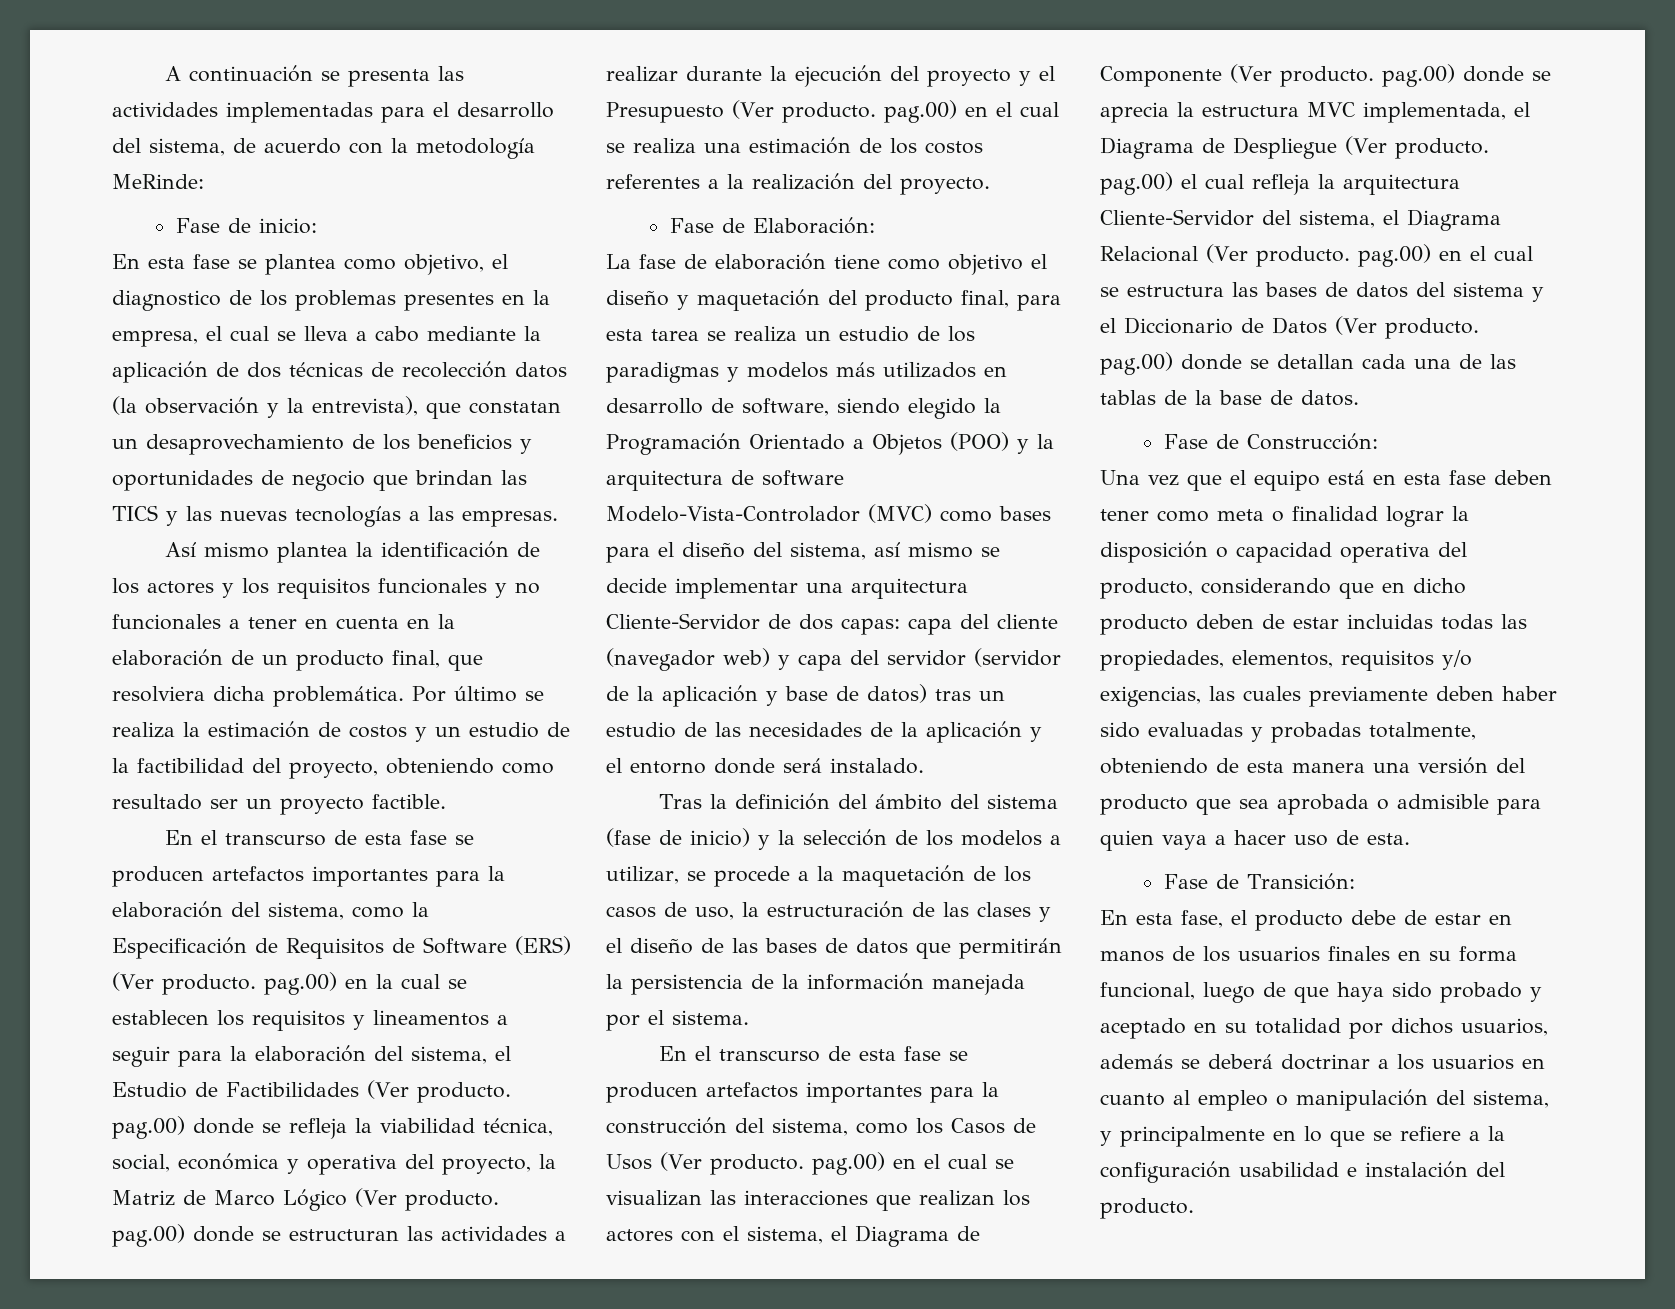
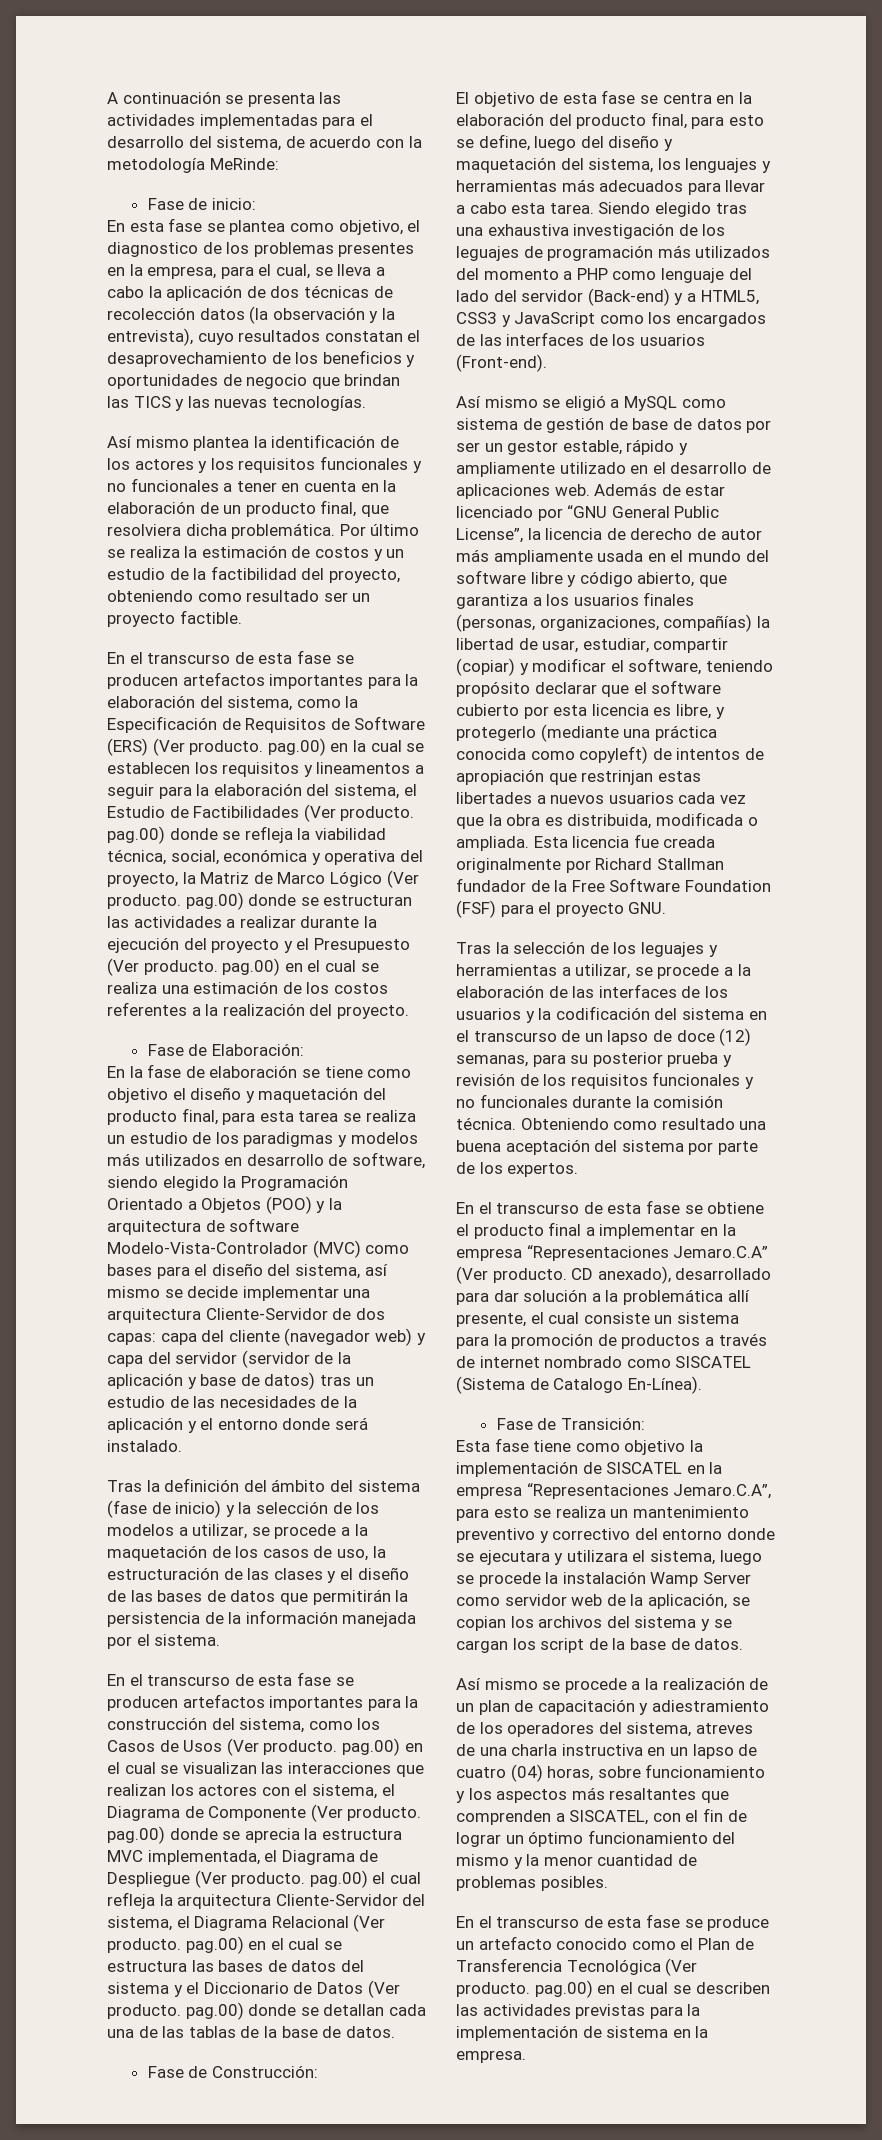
- En esta fase se plantea como objetivo, el diagnostico de los problemas presentes en la empresa, el cual se lleva a cabo mediante la aplicación de dos técnicas de recolección datos (la observación y la entrevista), que constatan un desaprovechamiento de los beneficios y oportunidades de negocio que brindan las TICS y las nuevas tecnologías a las empresas.
+ En esta fase se plantea como objetivo, el diagnostico de los problemas presentes en la empresa, para el cual, se lleva a cabo la aplicación de dos técnicas de recolección datos (la observación y la entrevista), cuyo resultados constatan el desaprovechamiento de los beneficios y oportunidades de negocio que brindan las TICS y las nuevas tecnologías.
- La fase de elaboración tiene como objetivo el diseño y maquetación del producto final, para esta tarea se realiza un estudio de los paradigmas y modelos más utilizados en desarrollo de software, siendo elegido la Programación Orientado a Objetos (POO) y la arquitectura de software Modelo-Vista-Controlador (MVC) como bases para el diseño del sistema, así mismo se decide implementar una arquitectura Cliente-Servidor de dos capas:
+ En la fase de elaboración se tiene como objetivo el diseño y maquetación del producto final, para esta tarea se realiza un estudio de los paradigmas y modelos más utilizados en desarrollo de software, siendo elegido la Programación Orientado a Objetos (POO) y la arquitectura de software Modelo-Vista-Controlador (MVC) como bases para el diseño del sistema, así mismo se decide implementar una arquitectura Cliente-Servidor de dos capas:
- Una vez que el equipo está en esta fase deben tener como meta o finalidad lograr la disposición o capacidad operativa del producto, considerando que en dicho producto deben de estar incluidas todas las propiedades, elementos, requisitos y/o exigencias, las cuales previamente deben haber sido evaluadas y probadas totalmente, obteniendo de esta manera una versión del producto que sea aprobada o admisible para quien vaya a hacer uso de esta.
+ El objetivo de esta fase se centra en la elaboración del producto final, para esto se define, luego del diseño y maquetación del sistema, los lenguajes y herramientas más adecuados para llevar a cabo esta tarea. Siendo elegido tras una exhaustiva investigación de los leguajes de programación más utilizados del momento a PHP como lenguaje del lado del servidor (Back-end) y a HTML5, CSS3 y JavaScript como los encargados de las interfaces de los usuarios (Front-end).
+ Así mismo se eligió a MySQL como sistema de gestión de base de datos por ser un gestor estable, rápido y ampliamente utilizado en el desarrollo de aplicaciones web. Además de estar licenciado por “GNU General Public License”, la licencia de derecho de autor más ampliamente usada en el mundo del software libre y código abierto, que garantiza a los usuarios finales (personas, organizaciones, compañías) la libertad de usar, estudiar, compartir (copiar) y modificar el software, teniendo propósito declarar que el software cubierto por esta licencia es libre, y protegerlo (mediante una práctica conocida como copyleft) de intentos de apropiación que restrinjan estas libertades a nuevos usuarios cada vez que la obra es distribuida, modificada o ampliada. Esta licencia fue creada originalmente por Richard Stallman fundador de la Free Software Foundation (FSF) para el proyecto GNU.
+ Tras la selección de los leguajes y herramientas a utilizar, se procede a la elaboración de las interfaces de los usuarios y la codificación del sistema en el transcurso de un lapso de doce (12) semanas, para su posterior prueba y revisión de los requisitos funcionales y no funcionales durante la comisión técnica. Obteniendo como resultado una buena aceptación del sistema por parte de los expertos.
+ En el transcurso de esta fase se obtiene el producto final a implementar en la empresa “Representaciones Jemaro.C.A” (Ver producto. CD anexado), desarrollado para dar solución a la problemática allí presente, el cual consiste un sistema para la promoción de productos a través de internet nombrado como SISCATEL (Sistema de Catalogo En-Línea).
  Fase de Transición:
- En esta fase, el producto debe de estar en manos de los usuarios finales en su forma funcional, luego de que haya sido probado y aceptado en su totalidad por dichos usuarios, además se deberá doctrinar a los usuarios en cuanto al empleo o manipulación del sistema, y principalmente en lo que se refiere a la configuración usabilidad e instalación del producto.
+ Esta fase tiene como objetivo la implementación de SISCATEL en la empresa “Representaciones Jemaro.C.A”, para esto se realiza un mantenimiento preventivo y correctivo del entorno donde se ejecutara y utilizara el sistema, luego se procede la instalación Wamp Server como servidor web de la aplicación, se copian los archivos del sistema y se cargan los script de la base de datos.
+ Así mismo se procede a la realización de un plan de capacitación y adiestramiento de los operadores del sistema, atreves de una charla instructiva en un lapso de cuatro (04) horas, sobre funcionamiento y los aspectos más resaltantes que comprenden a SISCATEL, con el fin de lograr un óptimo funcionamiento del mismo y la menor cuantidad de problemas posibles.
+ En el transcurso de esta fase se produce un artefacto conocido como el Plan de Transferencia Tecnológica (Ver producto. pag.00) en el cual se describen las actividades previstas para la implementación de sistema en la empresa.

